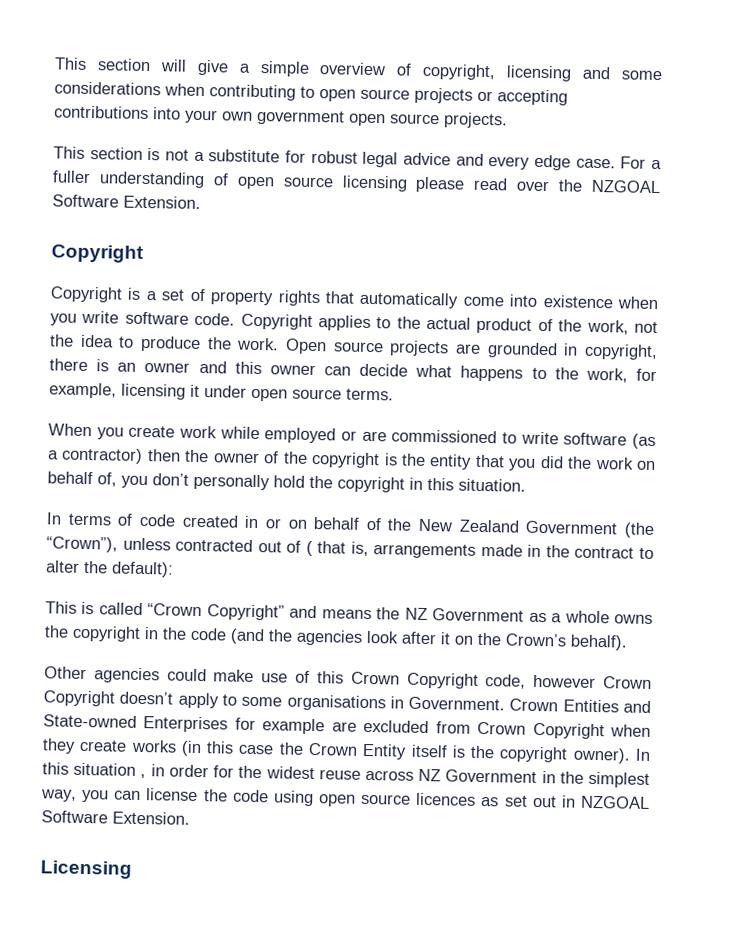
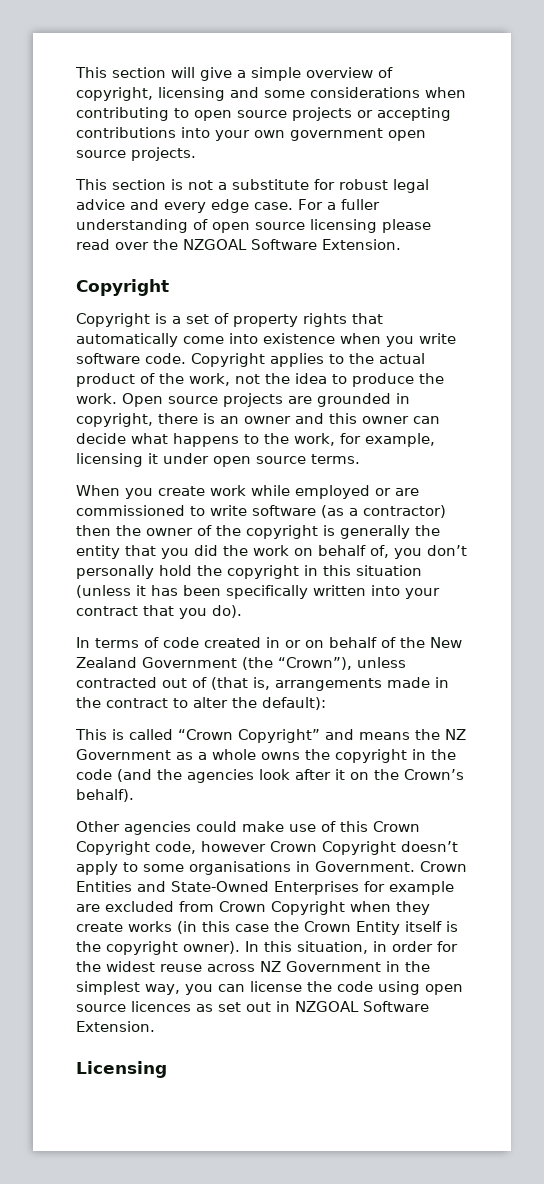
- When you create work while employed or are commissioned to write software (as a contractor) then the owner of the copyright is the entity that you did the work on behalf of, you don’t personally hold the copyright in this situation.
+ When you create work while employed or are commissioned to write software (as a contractor) then the owner of the copyright is generally the entity that you did the work on behalf of, you don’t personally hold the copyright in this situation (unless it has been specifically written into your contract that you do).
- In terms of code created in or on behalf of the New Zealand Government (the “Crown”), unless contracted out of ( that is, arrangements made in the contract to alter the default):
+ In terms of code created in or on behalf of the New Zealand Government (the “Crown”), unless contracted out of (that is, arrangements made in the contract to alter the default):
- Crown Entities and State-owned Enterprises for example are excluded from Crown Copyright when they create works (in this case the Crown Entity itself is the copyright owner).
+ Crown Entities and State-Owned Enterprises for example are excluded from Crown Copyright when they create works (in this case the Crown Entity itself is the copyright owner).
- In this situation , in order for the widest reuse across NZ Government in the simplest way, you can license the code using open source licences as set out in NZGOAL Software Extension.
+ In this situation, in order for the widest reuse across NZ Government in the simplest way, you can license the code using open source licences as set out in NZGOAL Software Extension.

